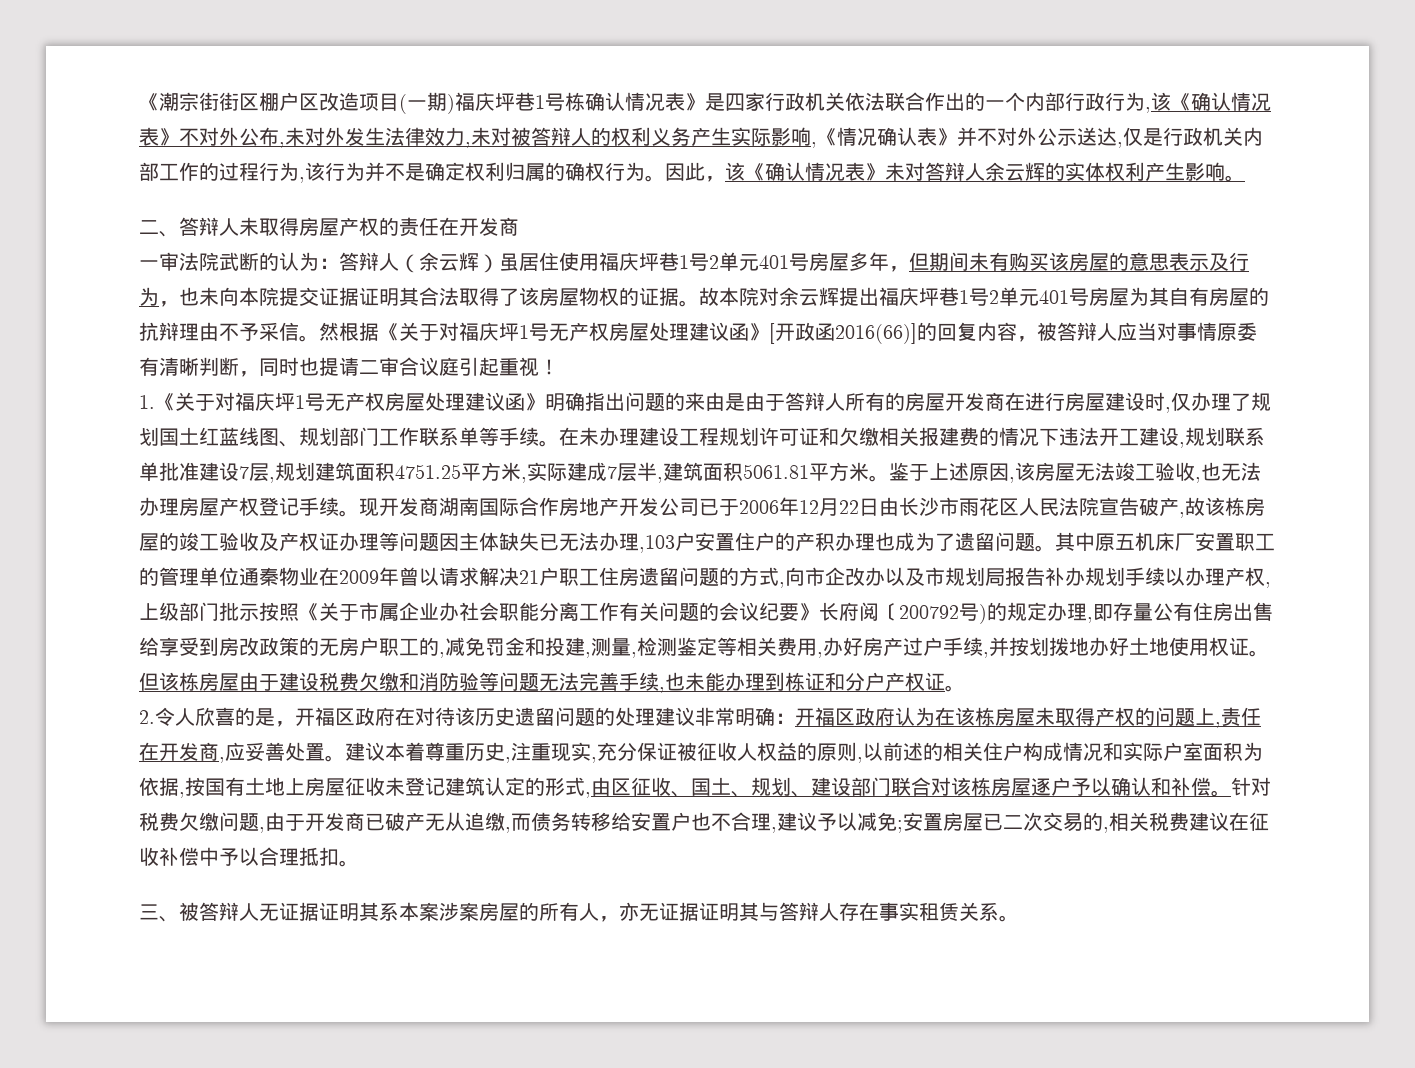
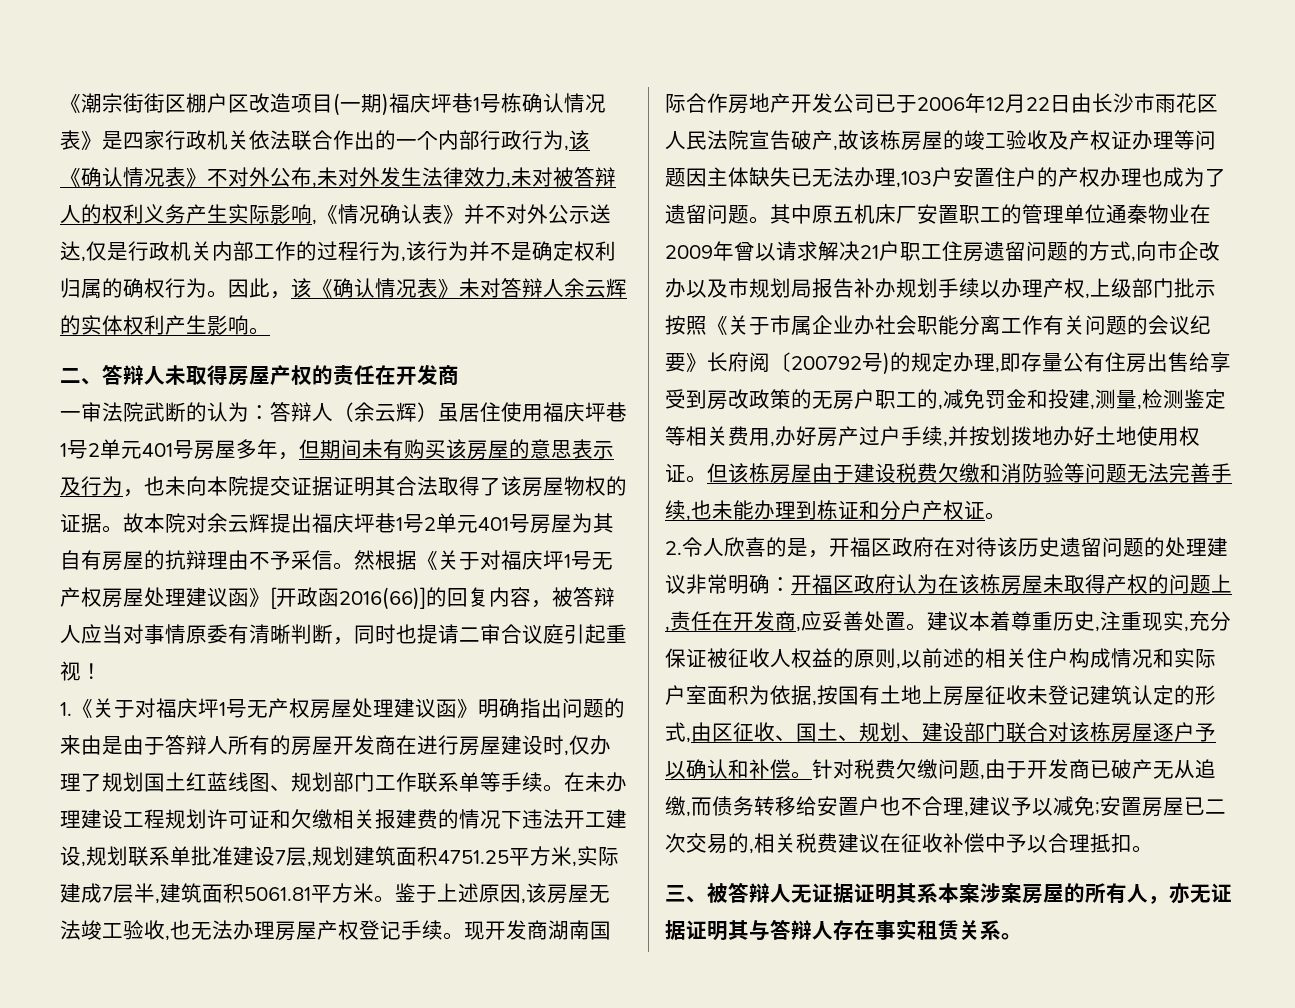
- 现开发商湖南国际合作房地产开发公司已于2006年12月22日由长沙市雨花区人民法院宣告破产,故该栋房屋的竣工验收及产权证办理等问题因主体缺失已无法办理,103户安置住户的产积办理也成为了遗留问题。
+ 现开发商湖南国际合作房地产开发公司已于2006年12月22日由长沙市雨花区人民法院宣告破产,故该栋房屋的竣工验收及产权证办理等问题因主体缺失已无法办理,103户安置住户的产权办理也成为了遗留问题。

